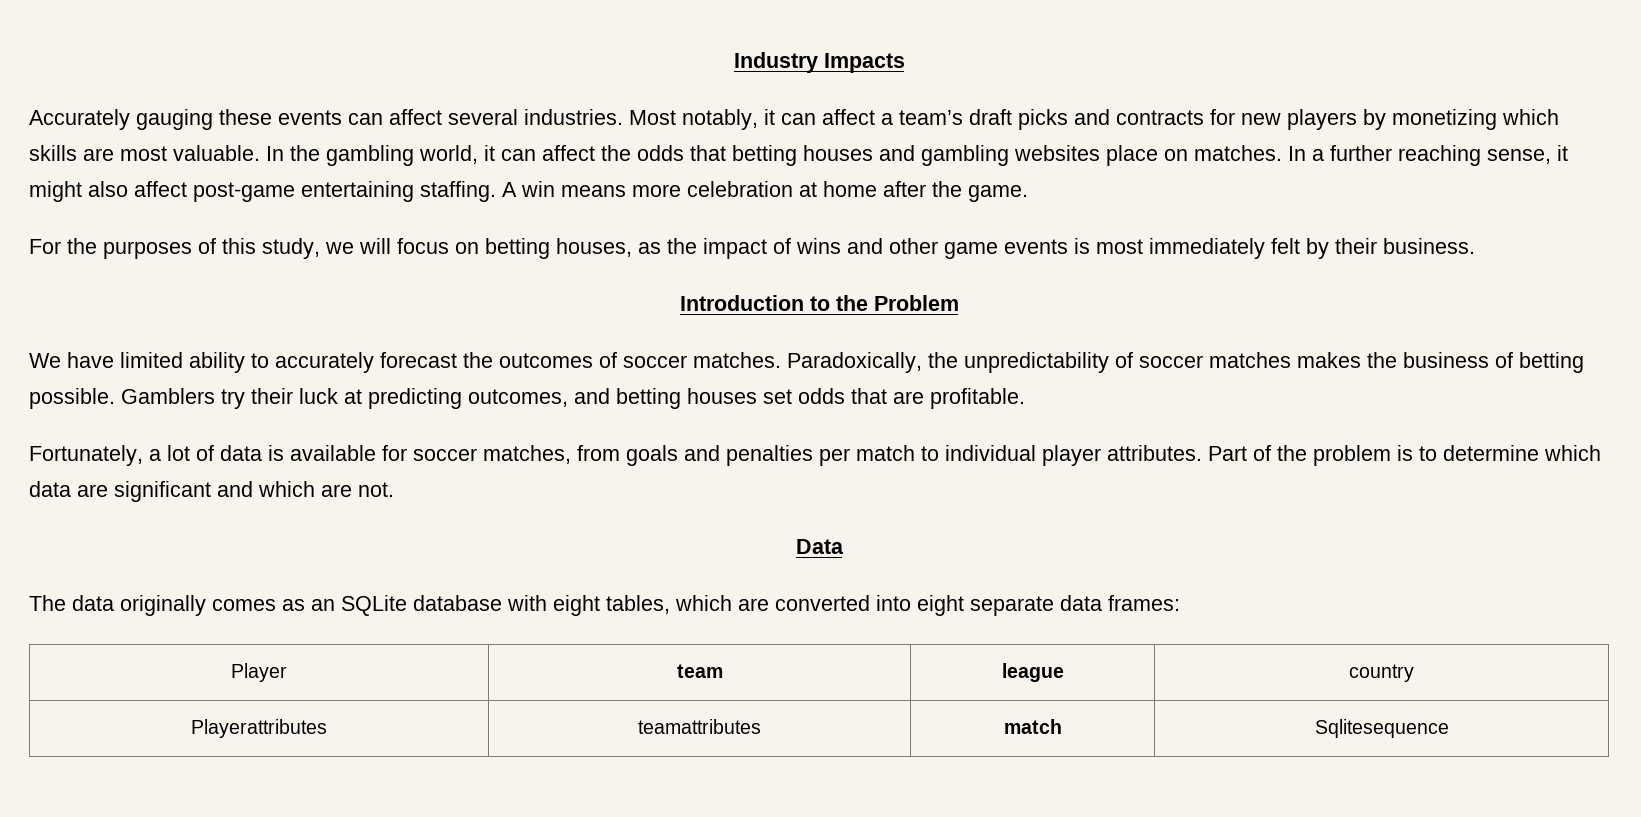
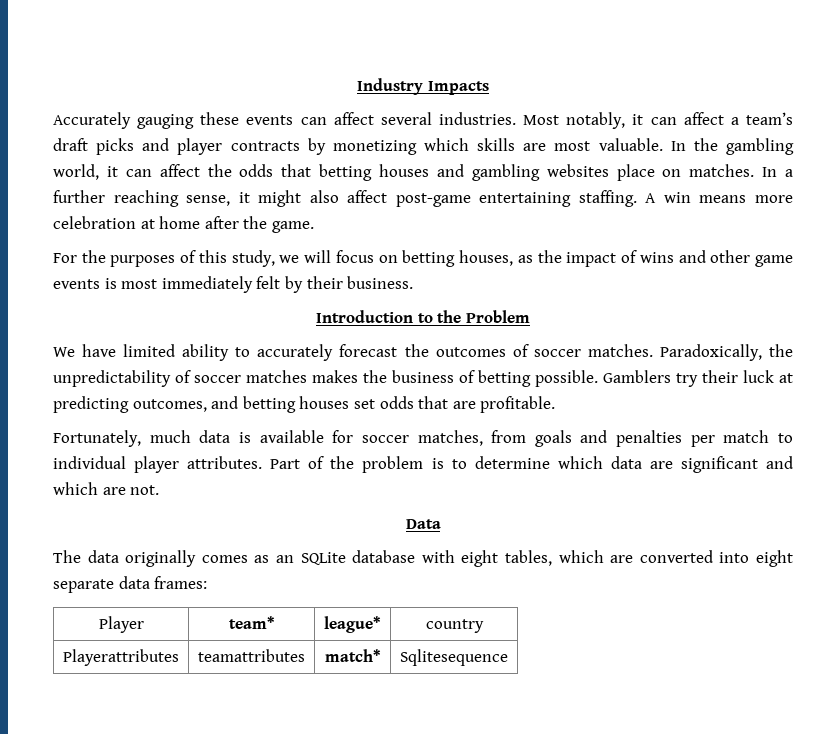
- Most notably, it can affect a team’s draft picks and contracts for new players by monetizing which skills are most valuable.
+ Most notably, it can affect a team’s draft picks and player contracts by monetizing which skills are most valuable.
- Fortunately, a lot of data is available for soccer matches, from goals and penalties per match to individual player attributes.
+ Fortunately, much data is available for soccer matches, from goals and penalties per match to individual player attributes.
- Player | team | league | country
+ Player | team* | league* | country
- Playerattributes | teamattributes | match | Sqlitesequence
+ Playerattributes | teamattributes | match* | Sqlitesequence

